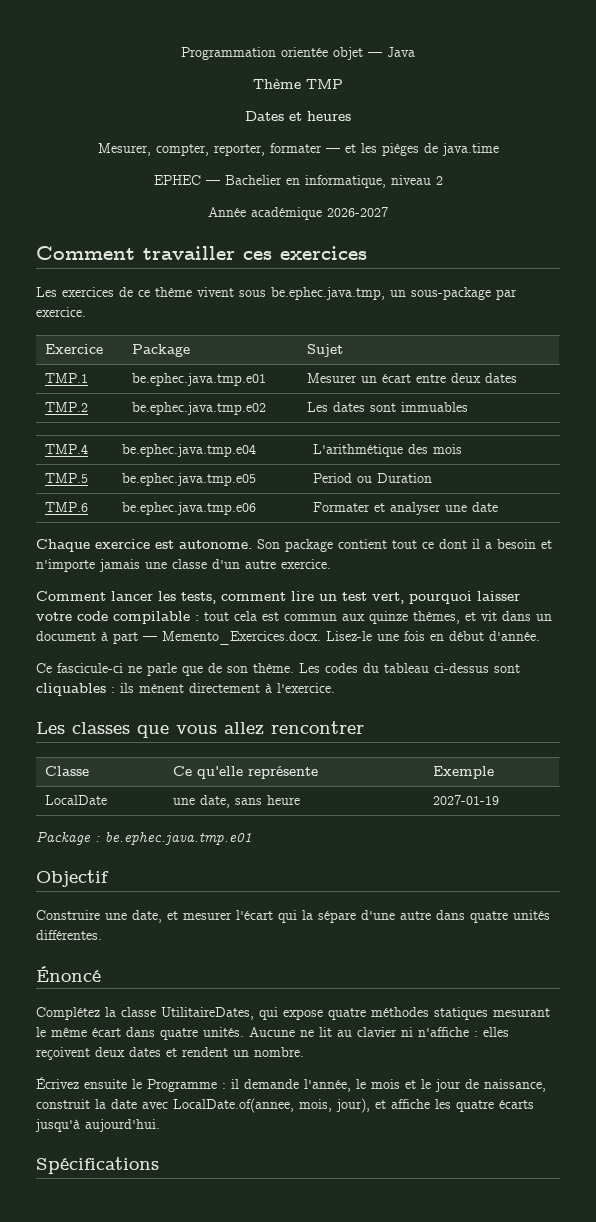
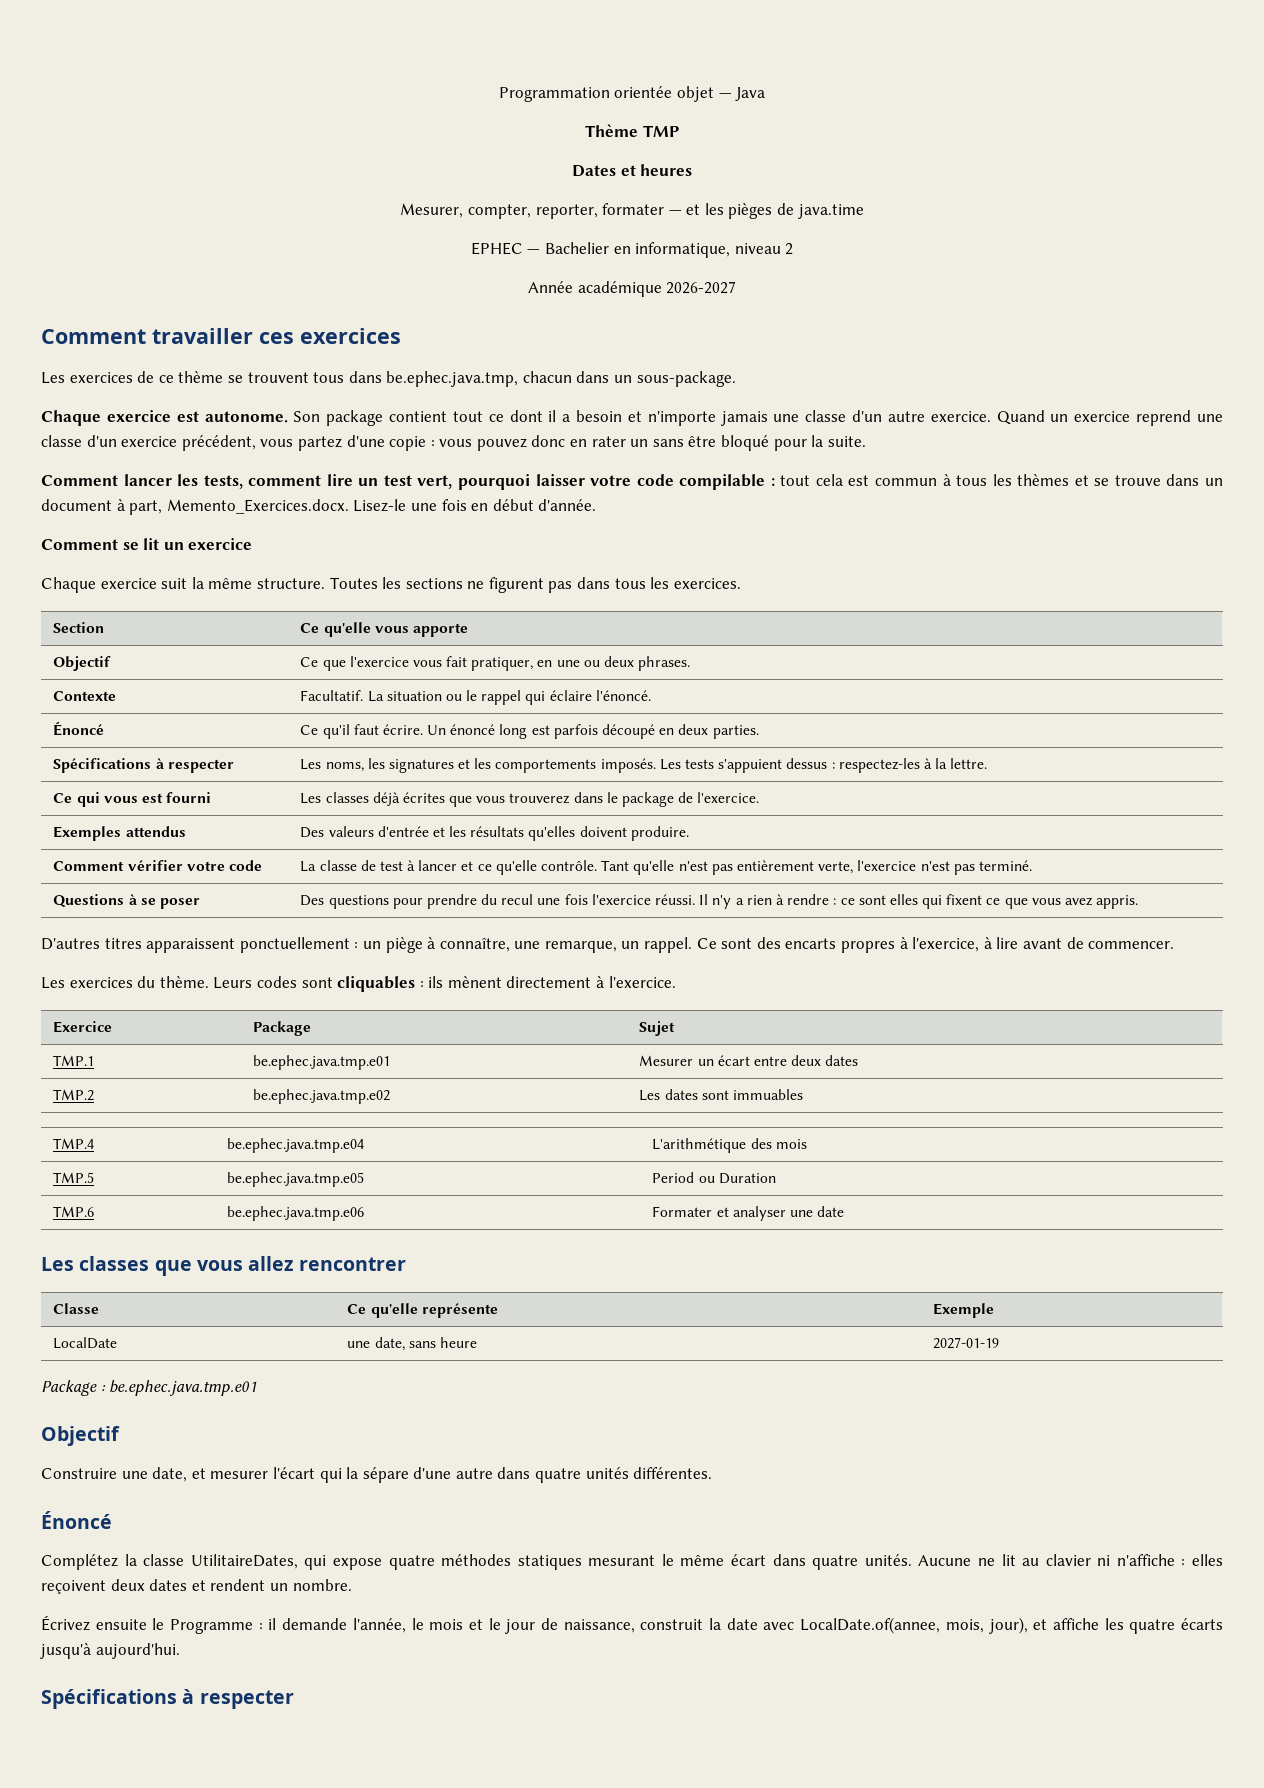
- Les exercices de ce thème vivent sous be.ephec.java.tmp, un sous-package par exercice.
+ Les exercices de ce thème se trouvent tous dans be.ephec.java.tmp, chacun dans un sous-package.
+ Chaque exercice est autonome. Son package contient tout ce dont il a besoin et n'importe jamais une classe d'un autre exercice. Quand un exercice reprend une classe d'un exercice précédent, vous partez d'une copie : vous pouvez donc en rater un sans être bloqué pour la suite.
+ Comment lancer les tests, comment lire un test vert, pourquoi laisser votre code compilable : tout cela est commun à tous les thèmes et se trouve dans un document à part, Memento_Exercices.docx. Lisez-le une fois en début d'année.
+ Comment se lit un exercice
+ Chaque exercice suit la même structure. Toutes les sections ne figurent pas dans tous les exercices.
+ Section | Ce qu'elle vous apporte
+ Objectif | Ce que l'exercice vous fait pratiquer, en une ou deux phrases.
+ Contexte | Facultatif. La situation ou le rappel qui éclaire l'énoncé.
+ Énoncé | Ce qu'il faut écrire. Un énoncé long est parfois découpé en deux parties.
+ Spécifications à respecter | Les noms, les signatures et les comportements imposés. Les tests s'appuient dessus : respectez-les à la lettre.
+ Ce qui vous est fourni | Les classes déjà écrites que vous trouverez dans le package de l'exercice.
+ Exemples attendus | Des valeurs d'entrée et les résultats qu'elles doivent produire.
+ Comment vérifier votre code | La classe de test à lancer et ce qu'elle contrôle. Tant qu'elle n'est pas entièrement verte, l'exercice n'est pas terminé.
+ Questions à se poser | Des questions pour prendre du recul une fois l'exercice réussi. Il n'y a rien à rendre : ce sont elles qui fixent ce que vous avez appris.
+ D'autres titres apparaissent ponctuellement : un piège à connaître, une remarque, un rappel. Ce sont des encarts propres à l'exercice, à lire avant de commencer.
+ Les exercices du thème. Leurs codes sont cliquables : ils mènent directement à l'exercice.
- Chaque exercice est autonome. Son package contient tout ce dont il a besoin et n'importe jamais une classe d'un autre exercice.
- Comment lancer les tests, comment lire un test vert, pourquoi laisser votre code compilable : tout cela est commun aux quinze thèmes, et vit dans un document à part — Memento_Exercices.docx. Lisez-le une fois en début d'année.
- Ce fascicule-ci ne parle que de son thème. Les codes du tableau ci-dessus sont cliquables : ils mènent directement à l'exercice.
  Écrivez ensuite le Programme : il demande l'année, le mois et le jour de naissance, construit la date avec LocalDate.of(annee, mois, jour), et affiche les quatre écarts jusqu'à aujourd'hui.
- Spécifications
+ Spécifications à respecter

